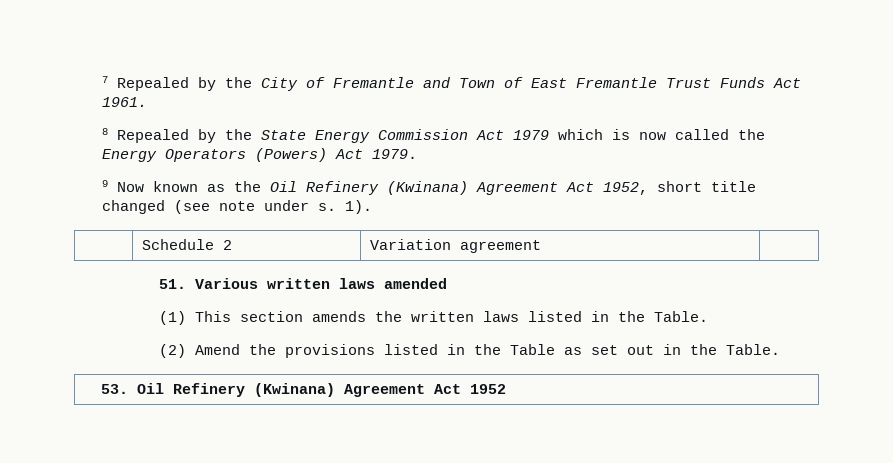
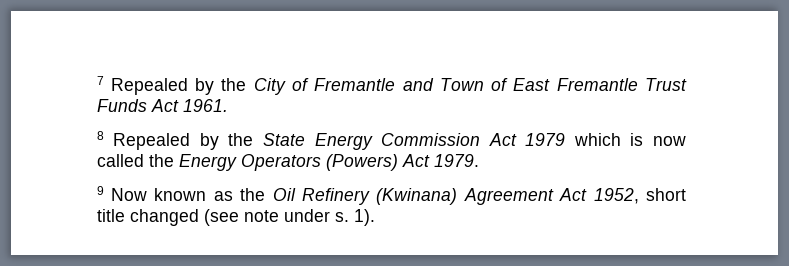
- | Schedule 2 | Variation agreement |
- 51. Various written laws amended
- (1) This section amends the written laws listed in the Table.
- (2) Amend the provisions listed in the Table as set out in the Table.
- 53. Oil Refinery (Kwinana) Agreement Act 1952

